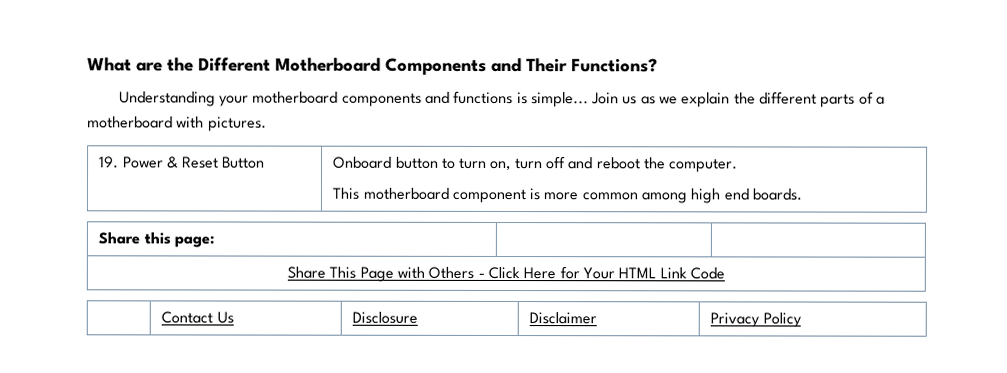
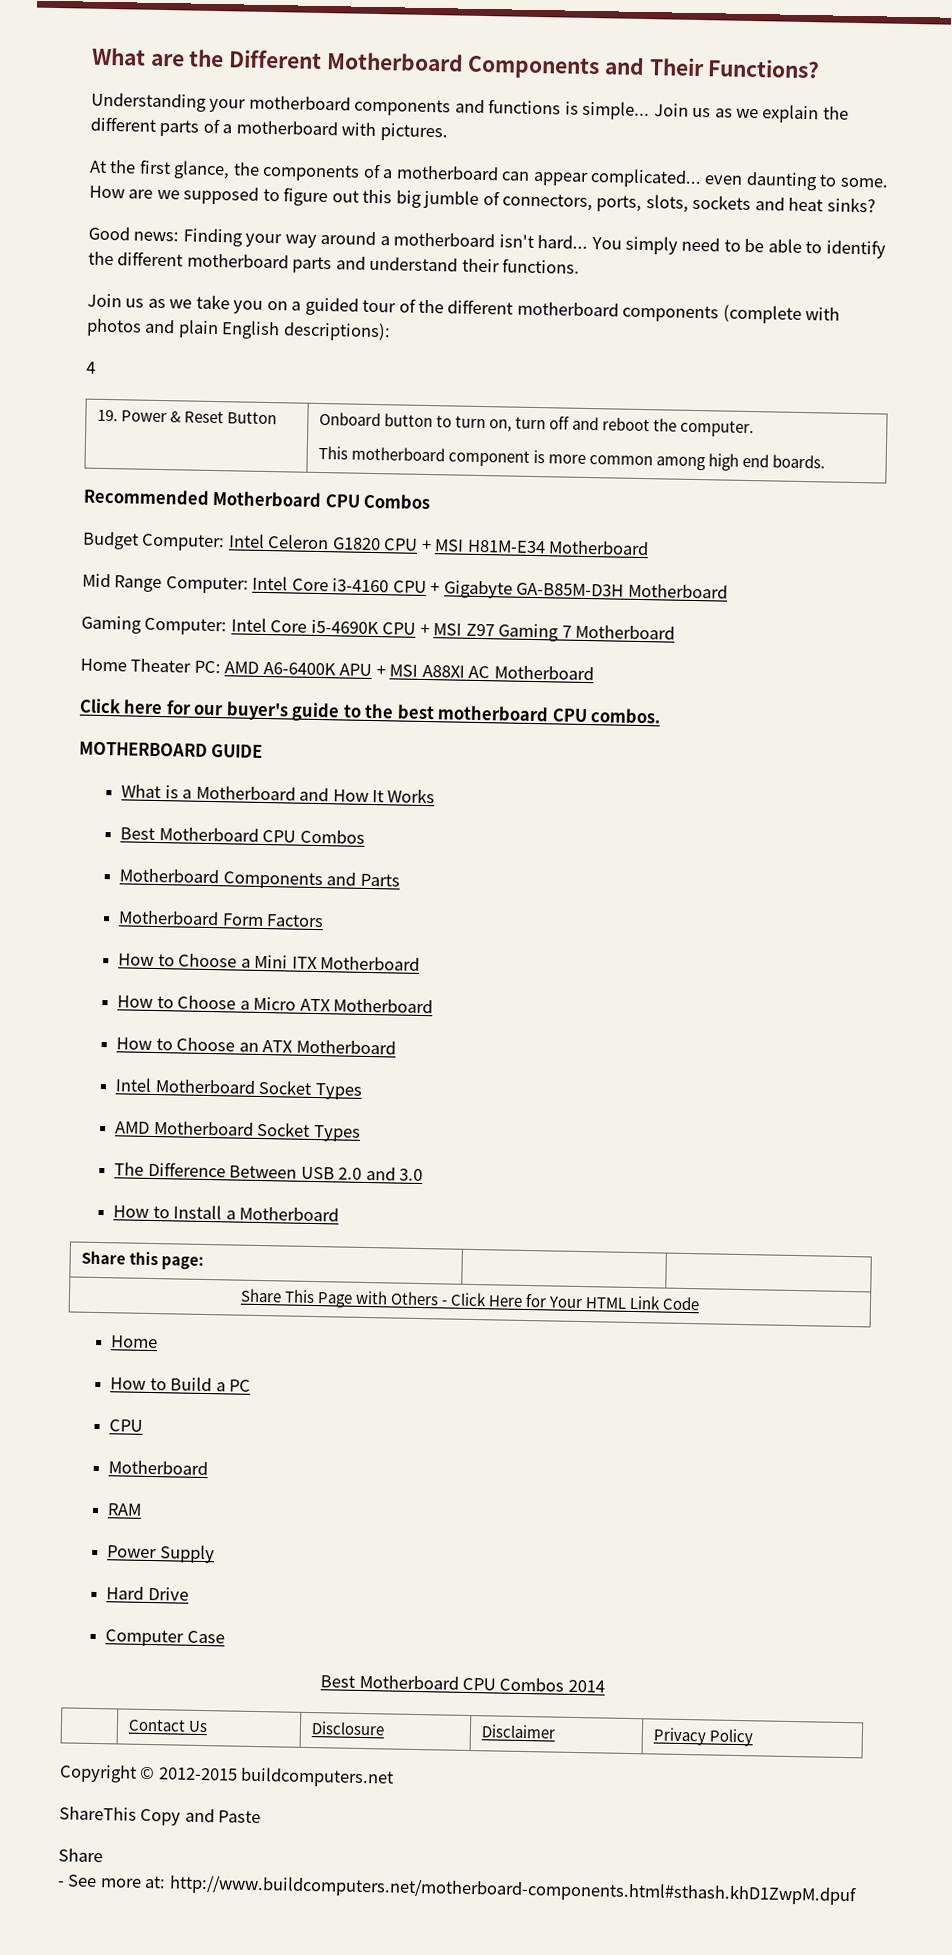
+ At the first glance, the components of a motherboard can appear complicated... even daunting to some. How are we supposed to figure out this big jumble of connectors, ports, slots, sockets and heat sinks?
+ Good news: Finding your way around a motherboard isn't hard... You simply need to be able to identify the different motherboard parts and understand their functions.
+ Join us as we take you on a guided tour of the different motherboard components (complete with photos and plain English descriptions):
+ 4
+ Recommended Motherboard CPU Combos
+ Budget Computer: Intel Celeron G1820 CPU + MSI H81M-E34 Motherboard
+ Mid Range Computer: Intel Core i3-4160 CPU + Gigabyte GA-B85M-D3H Motherboard
+ Gaming Computer: Intel Core i5-4690K CPU + MSI Z97 Gaming 7 Motherboard
+ Home Theater PC: AMD A6-6400K APU + MSI A88XI AC Motherboard
+ Click here for our buyer's guide to the best motherboard CPU combos.
+ MOTHERBOARD GUIDE
+ What is a Motherboard and How It Works
+ Best Motherboard CPU Combos
+ Motherboard Components and Parts
+ Motherboard Form Factors
+ How to Choose a Mini ITX Motherboard
+ How to Choose a Micro ATX Motherboard
+ How to Choose an ATX Motherboard
+ Intel Motherboard Socket Types
+ AMD Motherboard Socket Types
+ The Difference Between USB 2.0 and 3.0
+ How to Install a Motherboard
  Share This Page with Others - Click Here for Your HTML Link Code
+ Home
+ How to Build a PC
+ CPU
+ Motherboard
+ RAM
+ Power Supply
+ Hard Drive
+ Computer Case
+ Best Motherboard CPU Combos 2014
+ Copyright © 2012-2015 buildcomputers.net
+ ShareThis Copy and Paste
+ Share
+ - See more at: http://www.buildcomputers.net/motherboard-components.html#sthash.khD1ZwpM.dpuf

